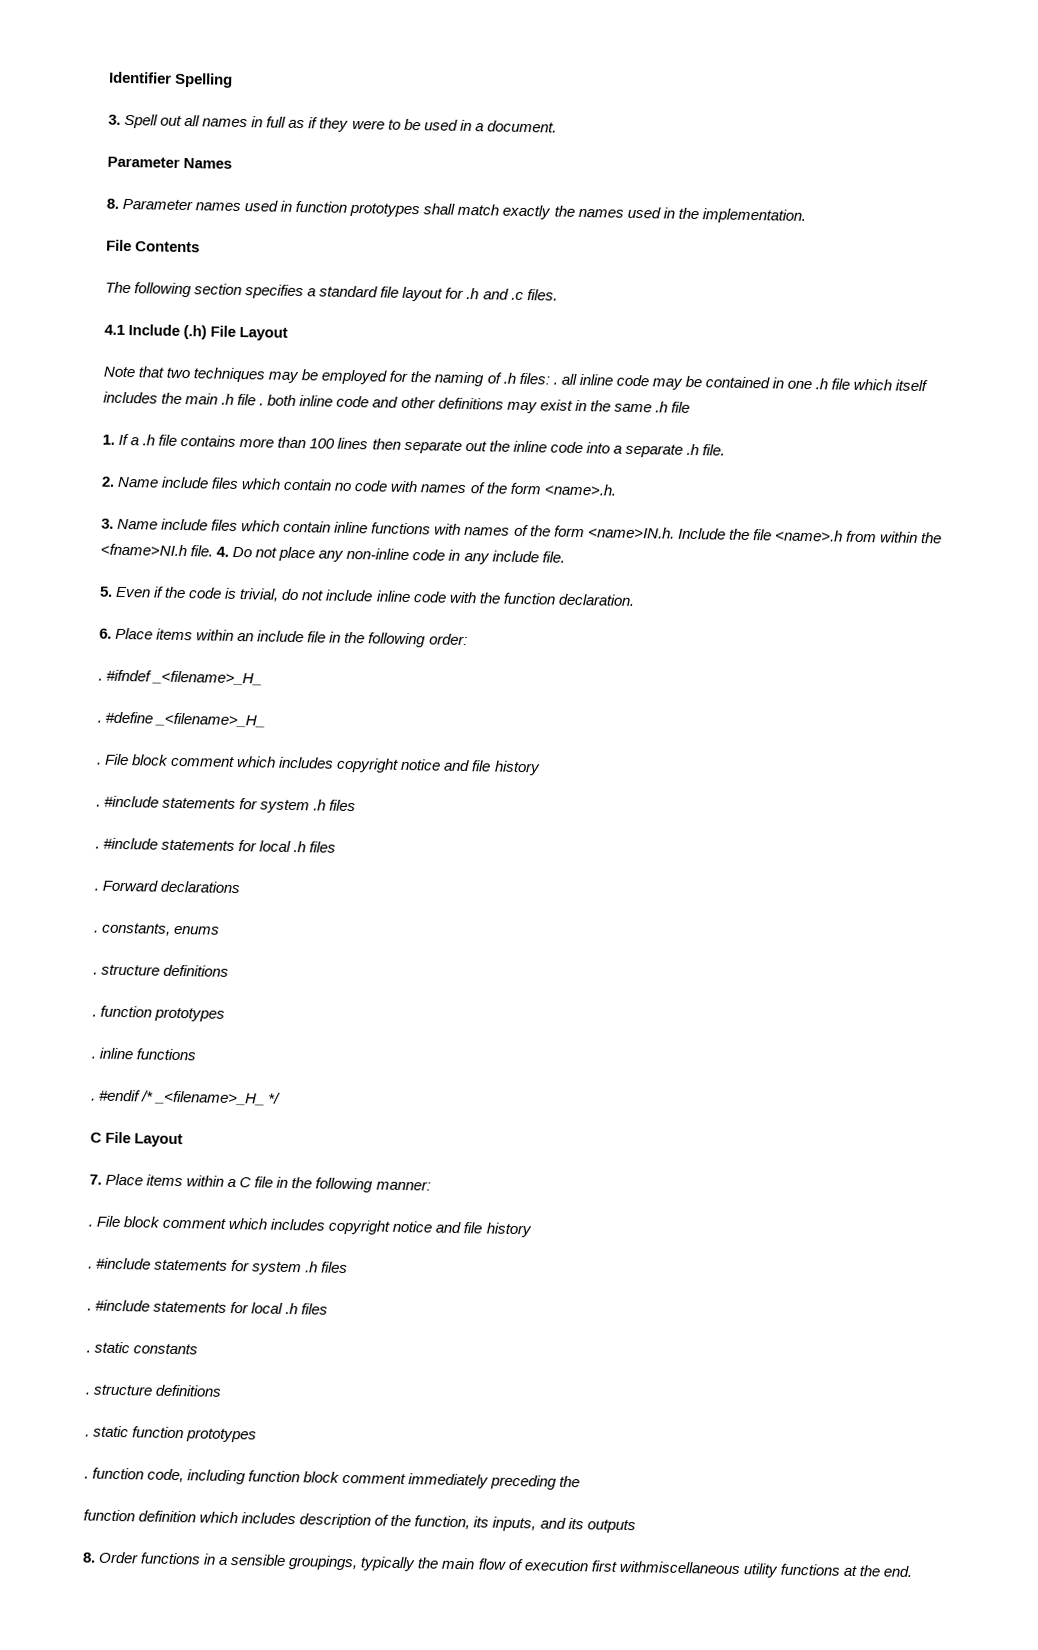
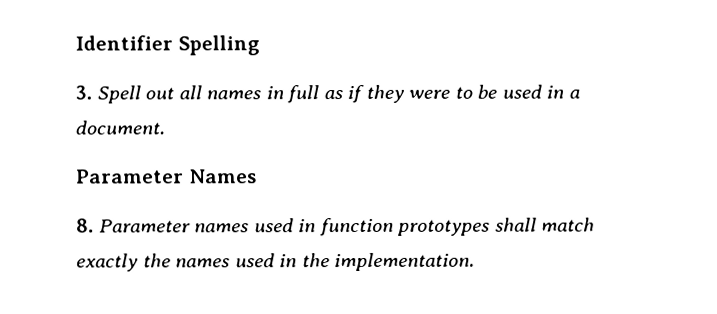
- File Contents
- The following section specifies a standard file layout for .h and .c files.
- 4.1 Include (.h) File Layout
- Note that two techniques may be employed for the naming of .h files: . all inline code may be contained in one .h file which itself includes the main .h file . both inline code and other definitions may exist in the same .h file
- 1. If a .h file contains more than 100 lines then separate out the inline code into a separate .h file.
- 2. Name include files which contain no code with names of the form <name>.h.
- 3. Name include files which contain inline functions with names of the form <name>IN.h. Include the file <name>.h from within the <fname>NI.h file. 4. Do not place any non-inline code in any include file.
- 5. Even if the code is trivial, do not include inline code with the function declaration.
- 6. Place items within an include file in the following order:
- . #ifndef _<filename>_H_
- . #define _<filename>_H_
- . File block comment which includes copyright notice and file history
- . #include statements for system .h files
- . #include statements for local .h files
- . Forward declarations
- . constants, enums
- . structure definitions
- . function prototypes
- . inline functions
- . #endif /* _<filename>_H_ */
- C File Layout
- 7. Place items within a C file in the following manner:
- . File block comment which includes copyright notice and file history
- . #include statements for system .h files
- . #include statements for local .h files
- . static constants
- . structure definitions
- . static function prototypes
- . function code, including function block comment immediately preceding the
- function definition which includes description of the function, its inputs, and its outputs
- 8. Order functions in a sensible groupings, typically the main flow of execution first withmiscellaneous utility functions at the end.

